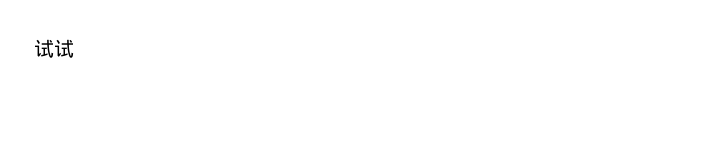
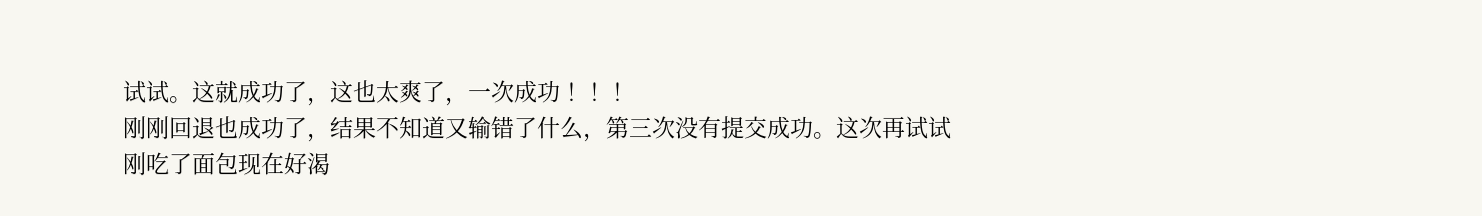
- 试试
+ 试试。这就成功了，这也太爽了，一次成功！！！
+ 刚刚回退也成功了，结果不知道又输错了什么，第三次没有提交成功。这次再试试
+ 刚吃了面包现在好渴

